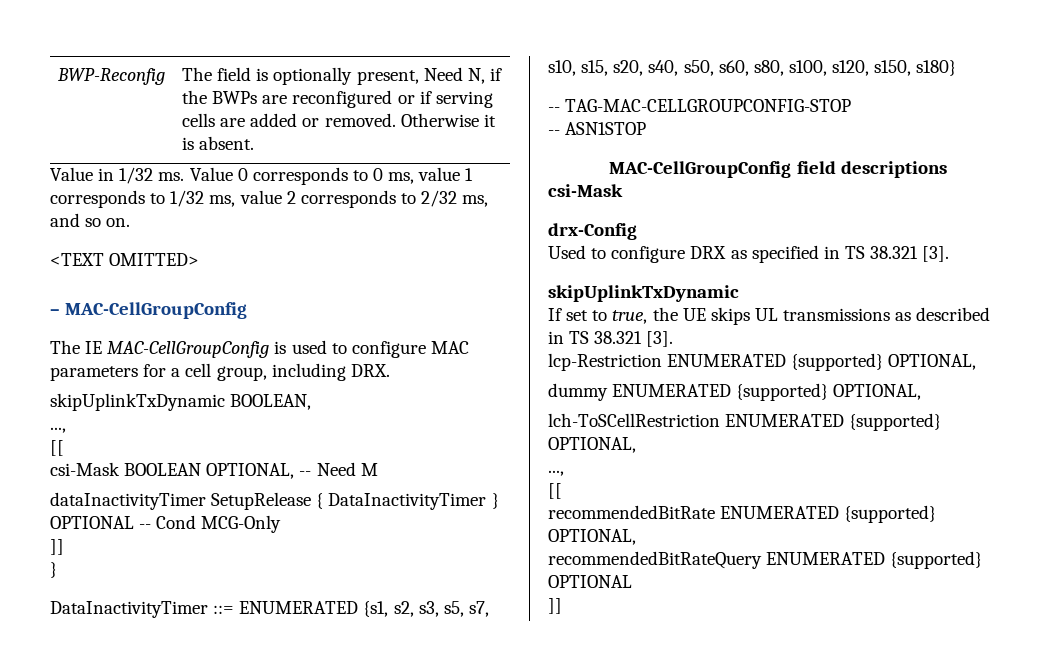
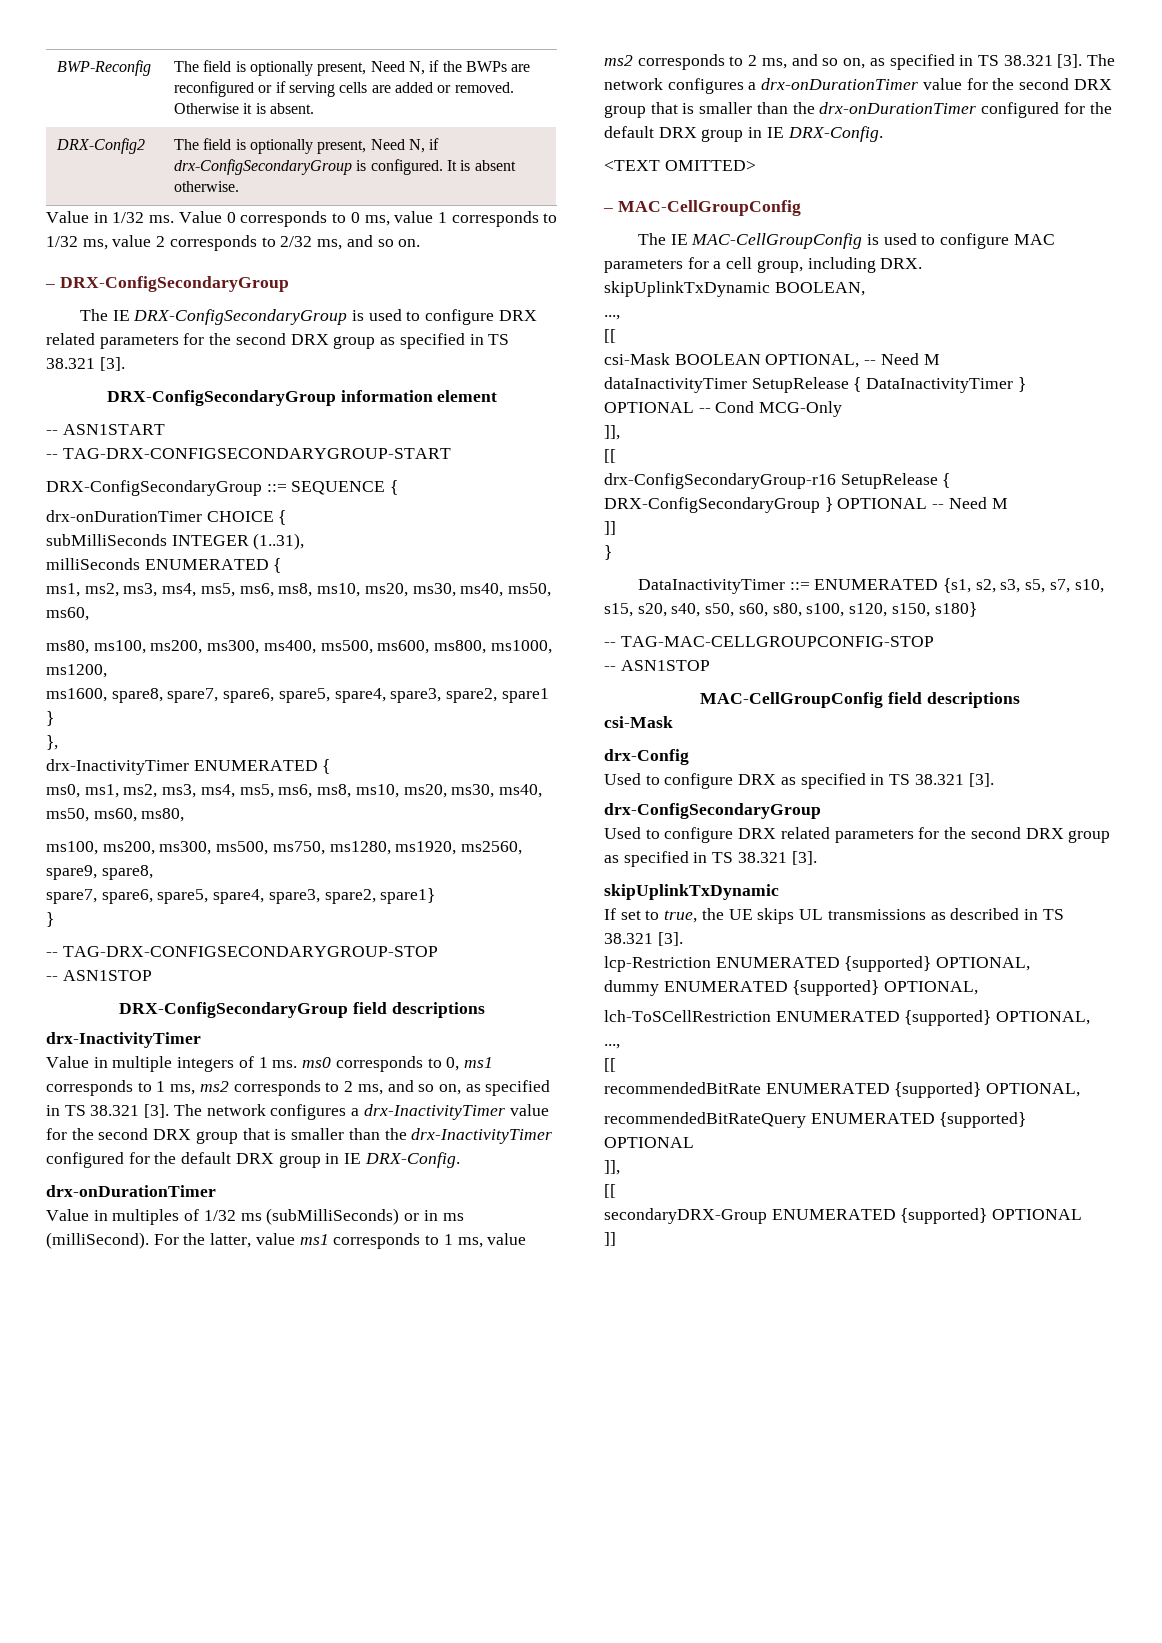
+ DRX-Config2 | The field is optionally present, Need N, if drx-ConfigSecondaryGroup is configured. It is absent otherwise.
+ – DRX-ConfigSecondaryGroup
+ The IE DRX-ConfigSecondaryGroup is used to configure DRX related parameters for the second DRX group as specified in TS 38.321 [3].
+ DRX-ConfigSecondaryGroup information element
+ -- ASN1START
+ -- TAG-DRX-CONFIGSECONDARYGROUP-START
+ DRX-ConfigSecondaryGroup ::= SEQUENCE {
+ drx-onDurationTimer CHOICE {
+ subMilliSeconds INTEGER (1..31),
+ milliSeconds ENUMERATED {
+ ms1, ms2, ms3, ms4, ms5, ms6, ms8, ms10, ms20, ms30, ms40, ms50, ms60,
+ ms80, ms100, ms200, ms300, ms400, ms500, ms600, ms800, ms1000, ms1200,
+ ms1600, spare8, spare7, spare6, spare5, spare4, spare3, spare2, spare1 }
+ },
+ drx-InactivityTimer ENUMERATED {
+ ms0, ms1, ms2, ms3, ms4, ms5, ms6, ms8, ms10, ms20, ms30, ms40, ms50, ms60, ms80,
+ ms100, ms200, ms300, ms500, ms750, ms1280, ms1920, ms2560, spare9, spare8,
+ spare7, spare6, spare5, spare4, spare3, spare2, spare1}
+ }
+ -- TAG-DRX-CONFIGSECONDARYGROUP-STOP
+ -- ASN1STOP
+ DRX-ConfigSecondaryGroup field descriptions
+ drx-InactivityTimer
+ Value in multiple integers of 1 ms. ms0 corresponds to 0, ms1 corresponds to 1 ms, ms2 corresponds to 2 ms, and so on, as specified in TS 38.321 [3]. The network configures a drx-InactivityTimer value for the second DRX group that is smaller than the drx-InactivityTimer configured for the default DRX group in IE DRX-Config.
+ drx-onDurationTimer
+ Value in multiples of 1/32 ms (subMilliSeconds) or in ms (milliSecond). For the latter, value ms1 corresponds to 1 ms, value ms2 corresponds to 2 ms, and so on, as specified in TS 38.321 [3]. The network configures a drx-onDurationTimer value for the second DRX group that is smaller than the drx-onDurationTimer configured for the default DRX group in IE DRX-Config.
  dataInactivityTimer SetupRelease { DataInactivityTimer } OPTIONAL -- Cond MCG-Only
+ ]],
+ [[
+ drx-ConfigSecondaryGroup-r16 SetupRelease { DRX-ConfigSecondaryGroup } OPTIONAL -- Need M
  Used to configure DRX as specified in TS 38.321 [3].
+ drx-ConfigSecondaryGroup
+ Used to configure DRX related parameters for the second DRX group as specified in TS 38.321 [3].
  recommendedBitRateQuery ENUMERATED {supported} OPTIONAL
+ ]],
+ [[
+ secondaryDRX-Group ENUMERATED {supported} OPTIONAL

